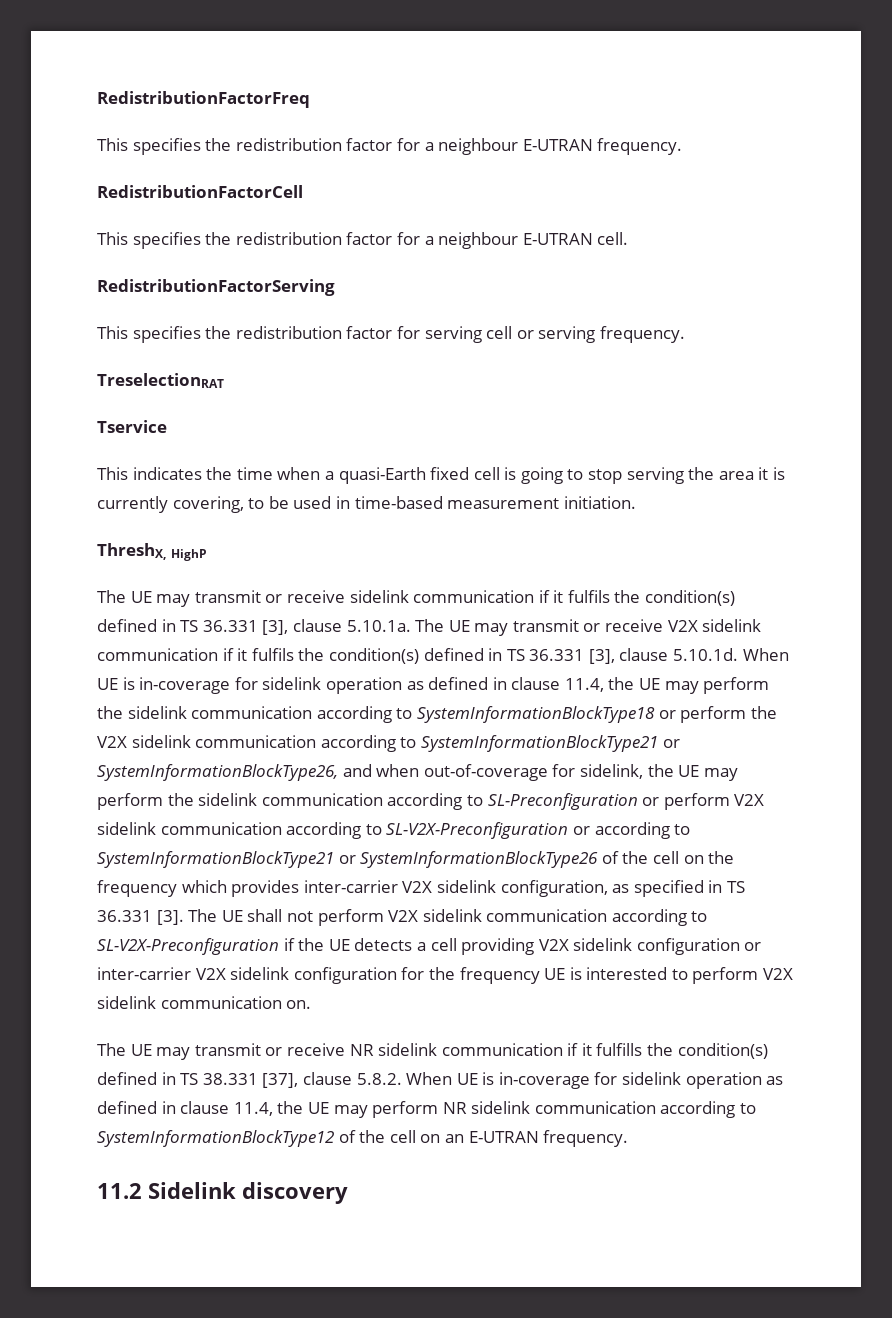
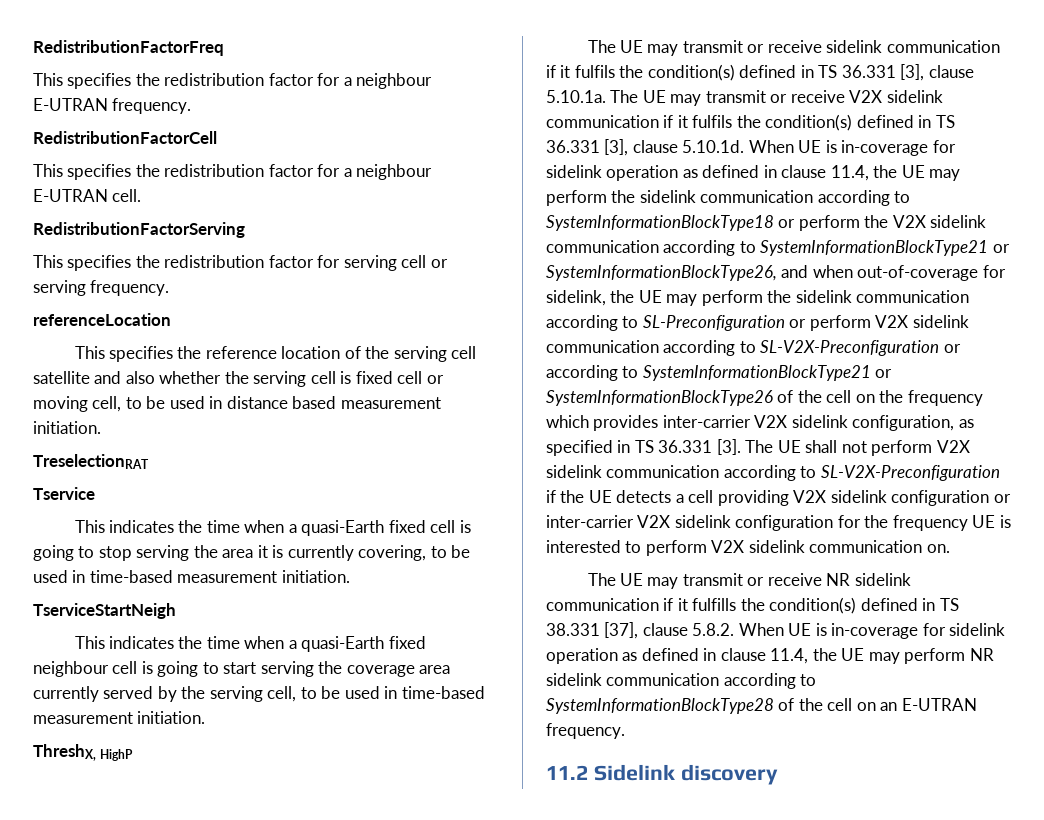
+ referenceLocation
+ This specifies the reference location of the serving cell satellite and also whether the serving cell is fixed cell or moving cell, to be used in distance based measurement initiation.
+ TserviceStartNeigh
+ This indicates the time when a quasi-Earth fixed neighbour cell is going to start serving the coverage area currently served by the serving cell, to be used in time-based measurement initiation.
- The UE may transmit or receive NR sidelink communication if it fulfills the condition(s) defined in TS 38.331 [37], clause 5.8.2. When UE is in-coverage for sidelink operation as defined in clause 11.4, the UE may perform NR sidelink communication according to SystemInformationBlockType12 of the cell on an E-UTRAN frequency.
+ The UE may transmit or receive NR sidelink communication if it fulfills the condition(s) defined in TS 38.331 [37], clause 5.8.2. When UE is in-coverage for sidelink operation as defined in clause 11.4, the UE may perform NR sidelink communication according to SystemInformationBlockType28 of the cell on an E-UTRAN frequency.

